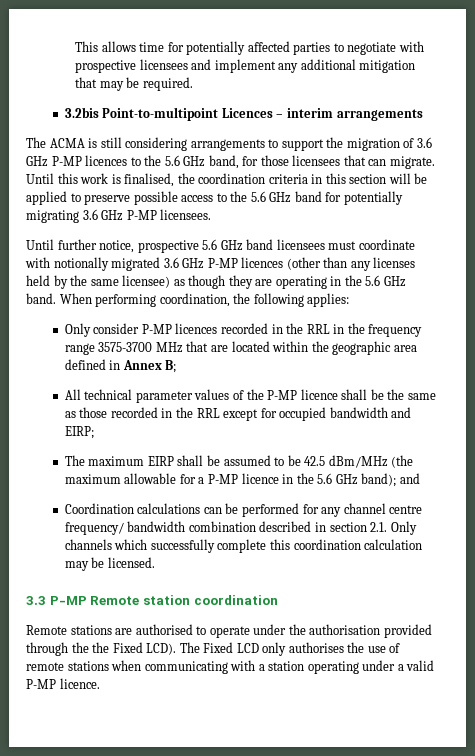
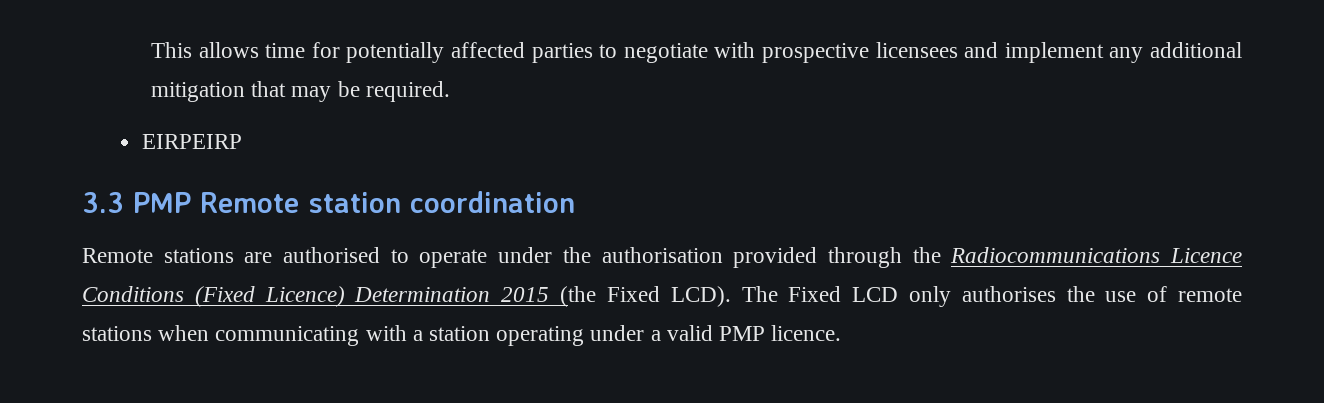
- 3.2bis Point-to-multipoint Licences – interim arrangements
- The ACMA is still considering arrangements to support the migration of 3.6 GHz P-MP licences to the 5.6 GHz band, for those licensees that can migrate. Until this work is finalised, the coordination criteria in this section will be applied to preserve possible access to the 5.6 GHz band for potentially migrating 3.6 GHz P-MP licensees.
- Until further notice, prospective 5.6 GHz band licensees must coordinate with notionally migrated 3.6 GHz P-MP licences (other than any licenses held by the same licensee) as though they are operating in the 5.6 GHz band. When performing coordination, the following applies:
- Only consider P-MP licences recorded in the RRL in the frequency range 3575-3700 MHz that are located within the geographic area defined in Annex B;
- All technical parameter values of the P-MP licence shall be the same as those recorded in the RRL except for occupied bandwidth and EIRP;
- The maximum EIRP shall be assumed to be 42.5 dBm/MHz (the maximum allowable for a P-MP licence in the 5.6 GHz band); and
- Coordination calculations can be performed for any channel centre frequency/ bandwidth combination described in section 2.1. Only channels which successfully complete this coordination calculation may be licensed.
+ EIRPEIRP
- 3.3 P-MP Remote station coordination
+ 3.3 PMP Remote station coordination
- Remote stations are authorised to operate under the authorisation provided through the the Fixed LCD).
+ Remote stations are authorised to operate under the authorisation provided through the Radiocommunications Licence Conditions (Fixed Licence) Determination 2015 (the Fixed LCD).
- The Fixed LCD only authorises the use of remote stations when communicating with a station operating under a valid P-MP licence.
+ The Fixed LCD only authorises the use of remote stations when communicating with a station operating under a valid PMP licence.

